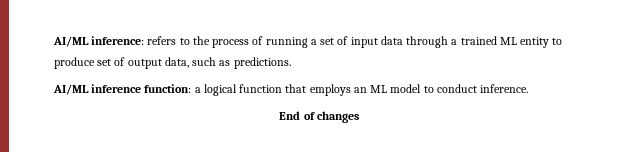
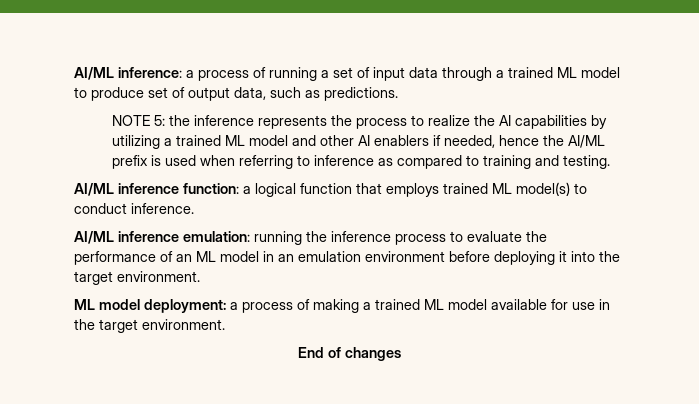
- AI/ML inference: refers to the process of running a set of input data through a trained ML entity to produce set of output data, such as predictions.
+ AI/ML inference: a process of running a set of input data through a trained ML model to produce set of output data, such as predictions.
+ NOTE 5: the inference represents the process to realize the AI capabilities by utilizing a trained ML model and other AI enablers if needed, hence the AI/ML prefix is used when referring to inference as compared to training and testing.
- AI/ML inference function: a logical function that employs an ML model to conduct inference.
+ AI/ML inference function: a logical function that employs trained ML model(s) to conduct inference.
+ AI/ML inference emulation: running the inference process to evaluate the performance of an ML model in an emulation environment before deploying it into the target environment.
+ ML model deployment: a process of making a trained ML model available for use in the target environment.

